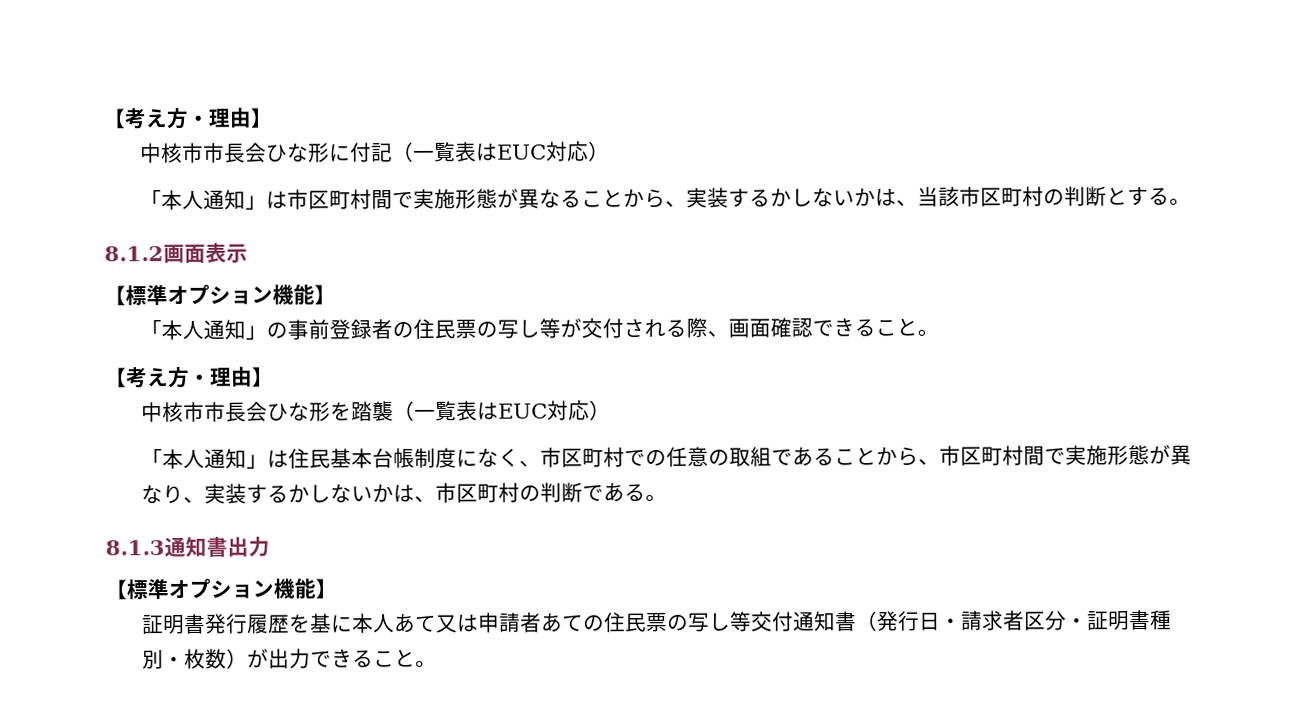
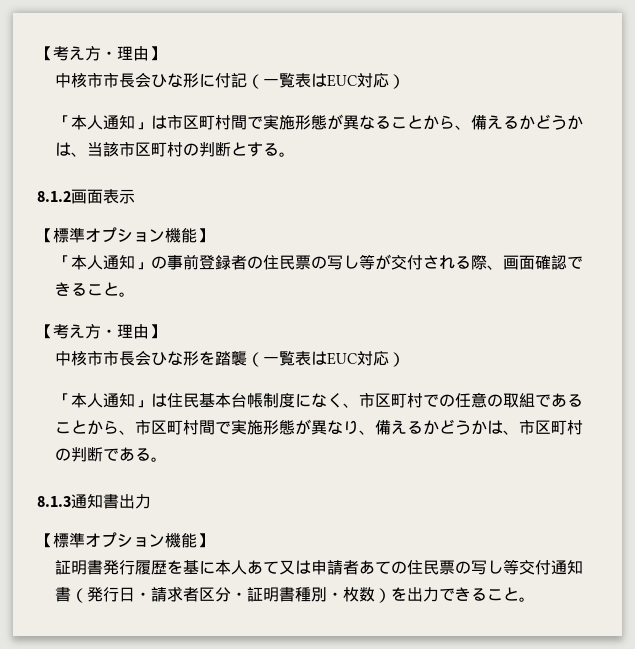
- 「本人通知」は市区町村間で実施形態が異なることから、実装するかしないかは、当該市区町村の判断とする。
+ 「本人通知」は市区町村間で実施形態が異なることから、備えるかどうかは、当該市区町村の判断とする。
- 「本人通知」は住民基本台帳制度になく、市区町村での任意の取組であることから、市区町村間で実施形態が異なり、実装するかしないかは、市区町村の判断である。
+ 「本人通知」は住民基本台帳制度になく、市区町村での任意の取組であることから、市区町村間で実施形態が異なり、備えるかどうかは、市区町村の判断である。
- 証明書発行履歴を基に本人あて又は申請者あての住民票の写し等交付通知書（発行日・請求者区分・証明書種別・枚数）が出力できること。
+ 証明書発行履歴を基に本人あて又は申請者あての住民票の写し等交付通知書（発行日・請求者区分・証明書種別・枚数）を出力できること。

